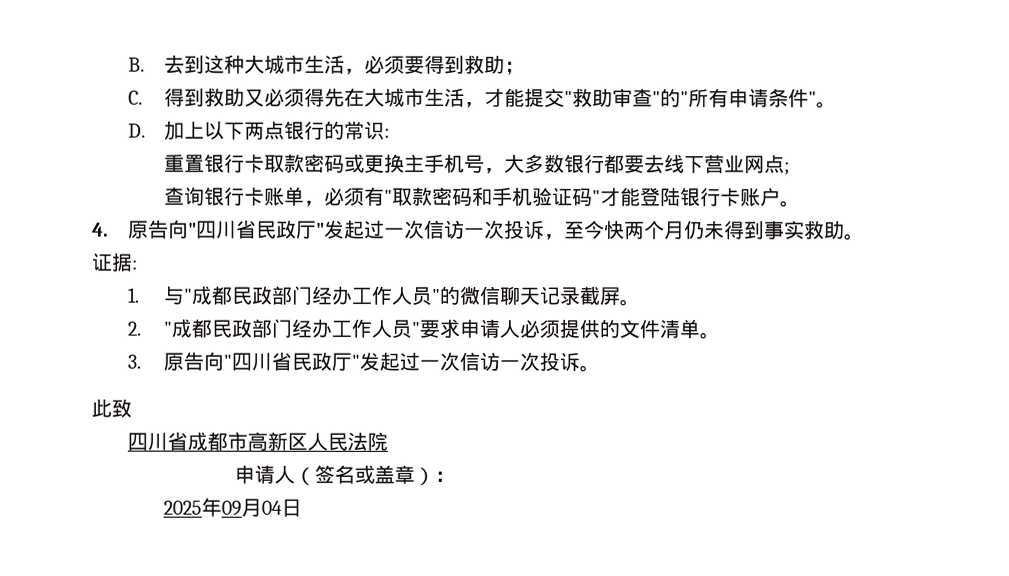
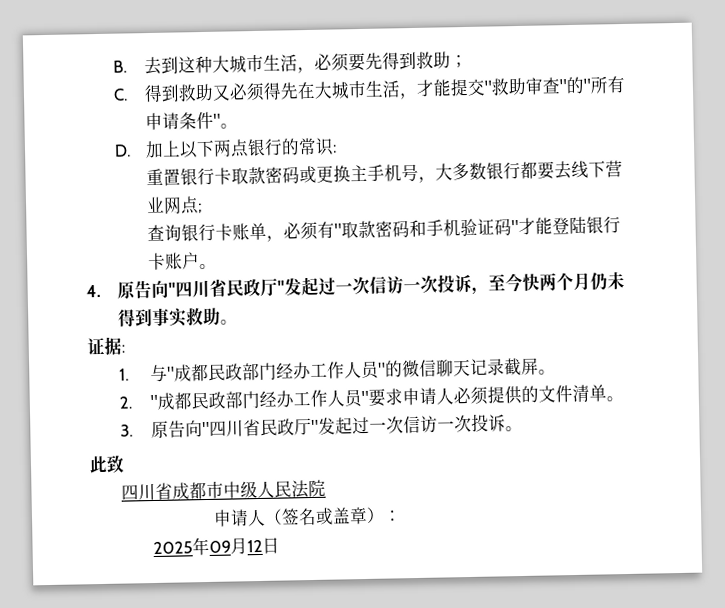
- B.去到这种大城市生活，必须要得到救助；
+ B.去到这种大城市生活，必须要先得到救助；
- 四川省成都市高新区人民法院
+ 四川省成都市中级人民法院
- 2025年09月04日
+ 2025年09月12日

